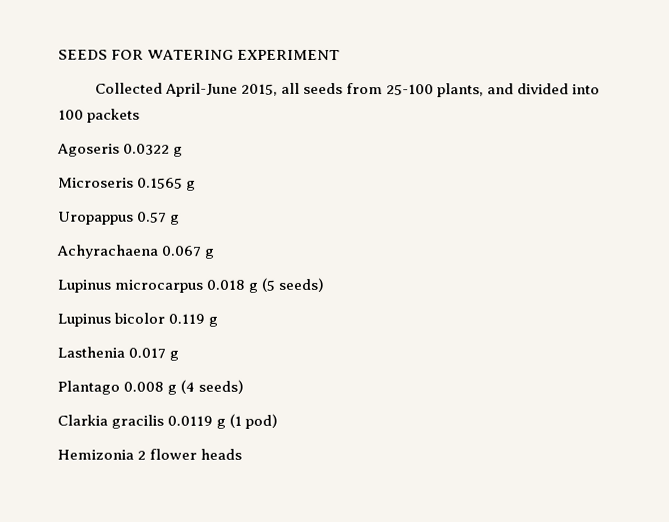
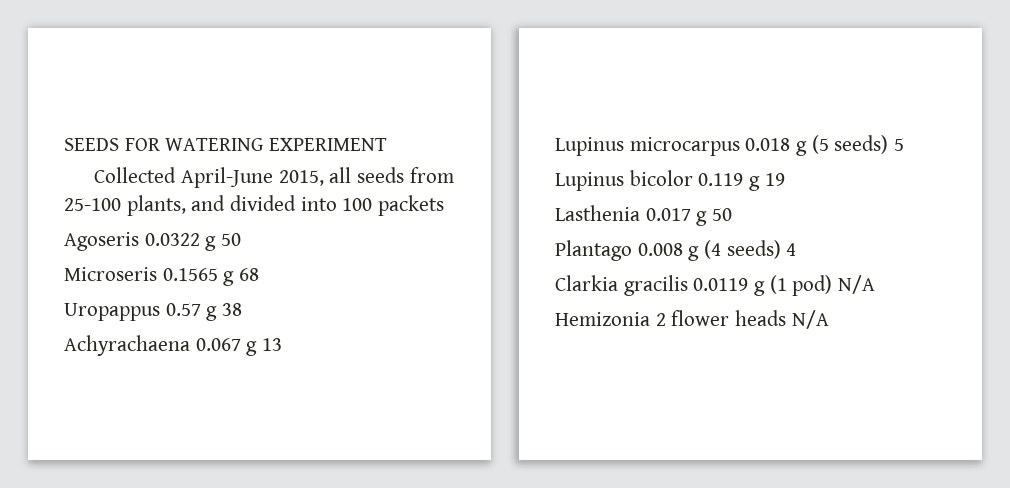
- Agoseris 0.0322 g
+ Agoseris 0.0322 g 50
- Microseris 0.1565 g
+ Microseris 0.1565 g 68
- Uropappus 0.57 g
+ Uropappus 0.57 g 38
- Achyrachaena 0.067 g
+ Achyrachaena 0.067 g 13
- Lupinus microcarpus 0.018 g (5 seeds)
+ Lupinus microcarpus 0.018 g (5 seeds) 5
- Lupinus bicolor 0.119 g
+ Lupinus bicolor 0.119 g 19
- Lasthenia 0.017 g
+ Lasthenia 0.017 g 50
- Plantago 0.008 g (4 seeds)
+ Plantago 0.008 g (4 seeds) 4
- Clarkia gracilis 0.0119 g (1 pod)
+ Clarkia gracilis 0.0119 g (1 pod) N/A
- Hemizonia 2 flower heads
+ Hemizonia 2 flower heads N/A

